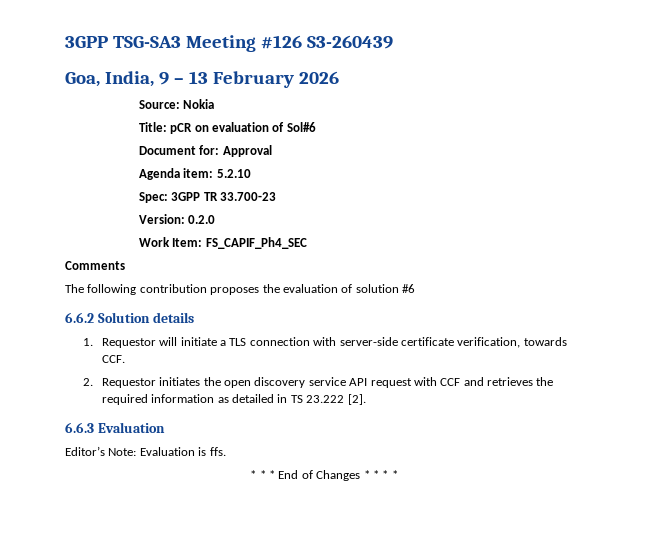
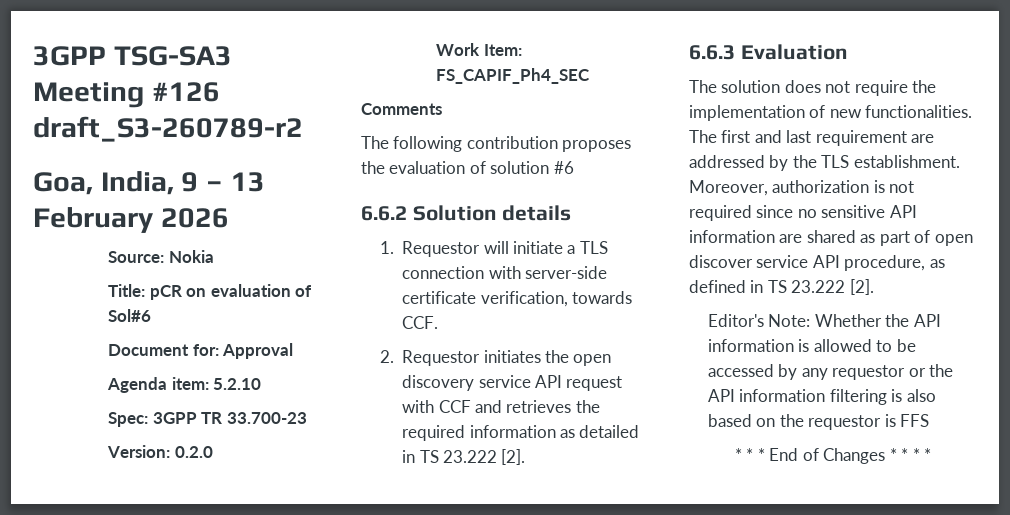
- 3GPP TSG-SA3 Meeting #126 S3-260439
+ 3GPP TSG-SA3 Meeting #126 draft_S3-260789-r2
- Editor’s Note: Evaluation is ffs.
+ The solution does not require the implementation of new functionalities. The first and last requirement are addressed by the TLS establishment. Moreover, authorization is not required since no sensitive API information are shared as part of open discover service API procedure, as defined in TS 23.222 [2].
+ Editor's Note: Whether the API information is allowed to be accessed by any requestor or the API information filtering is also based on the requestor is FFS

